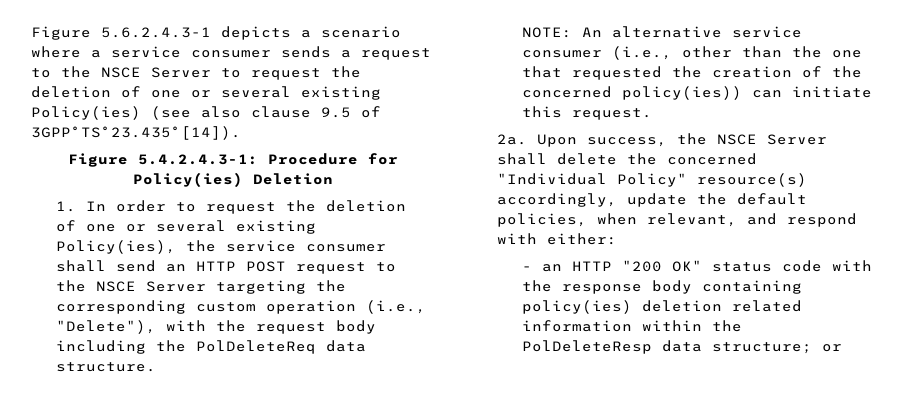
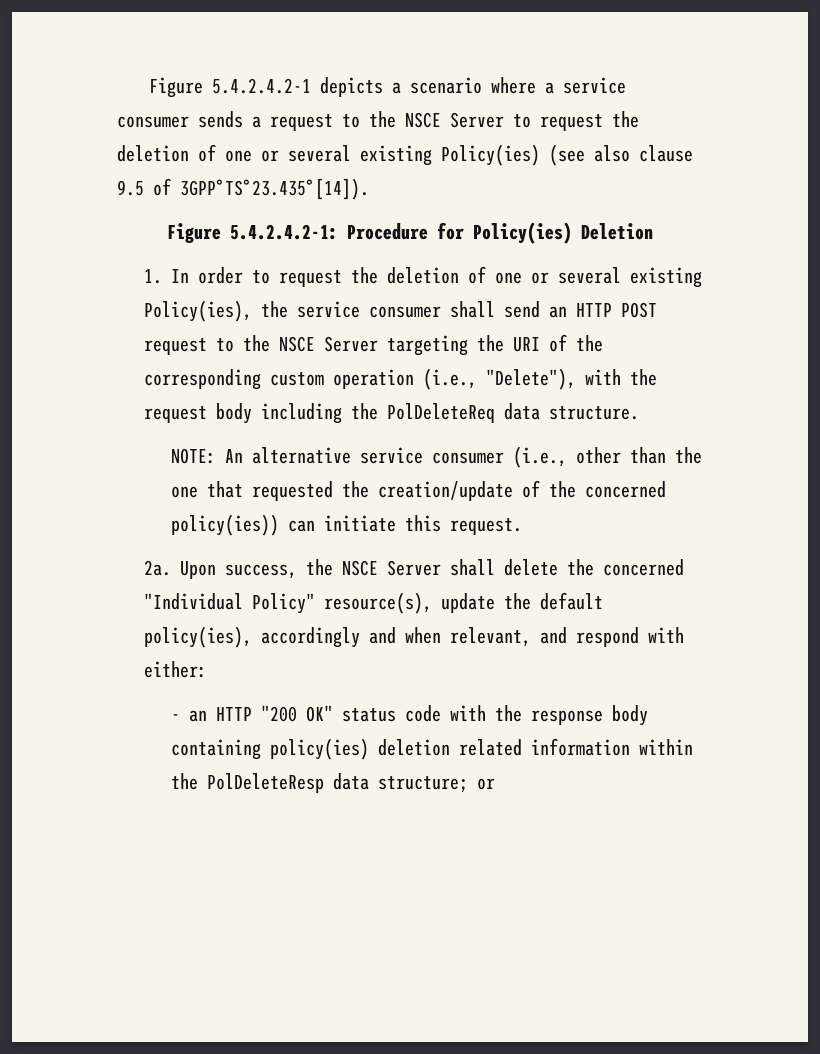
- Figure 5.6.2.4.3-1 depicts a scenario where a service consumer sends a request to the NSCE Server to request the deletion of one or several existing Policy(ies) (see also clause 9.5 of 3GPP°TS°23.435°[14]).
+ Figure 5.4.2.4.2-1 depicts a scenario where a service consumer sends a request to the NSCE Server to request the deletion of one or several existing Policy(ies) (see also clause 9.5 of 3GPP°TS°23.435°[14]).
- Figure 5.4.2.4.3-1: Procedure for Policy(ies) Deletion
+ Figure 5.4.2.4.2-1: Procedure for Policy(ies) Deletion
- 1. In order to request the deletion of one or several existing Policy(ies), the service consumer shall send an HTTP POST request to the NSCE Server targeting the corresponding custom operation (i.e., "Delete"), with the request body including the PolDeleteReq data structure.
+ 1. In order to request the deletion of one or several existing Policy(ies), the service consumer shall send an HTTP POST request to the NSCE Server targeting the URI of the corresponding custom operation (i.e., "Delete"), with the request body including the PolDeleteReq data structure.
- NOTE: An alternative service consumer (i.e., other than the one that requested the creation of the concerned policy(ies)) can initiate this request.
+ NOTE: An alternative service consumer (i.e., other than the one that requested the creation/update of the concerned policy(ies)) can initiate this request.
- Upon success, the NSCE Server shall delete the concerned "Individual Policy" resource(s) accordingly, update the default policies, when relevant, and respond with either:
+ Upon success, the NSCE Server shall delete the concerned "Individual Policy" resource(s), update the default policy(ies), accordingly and when relevant, and respond with either:

